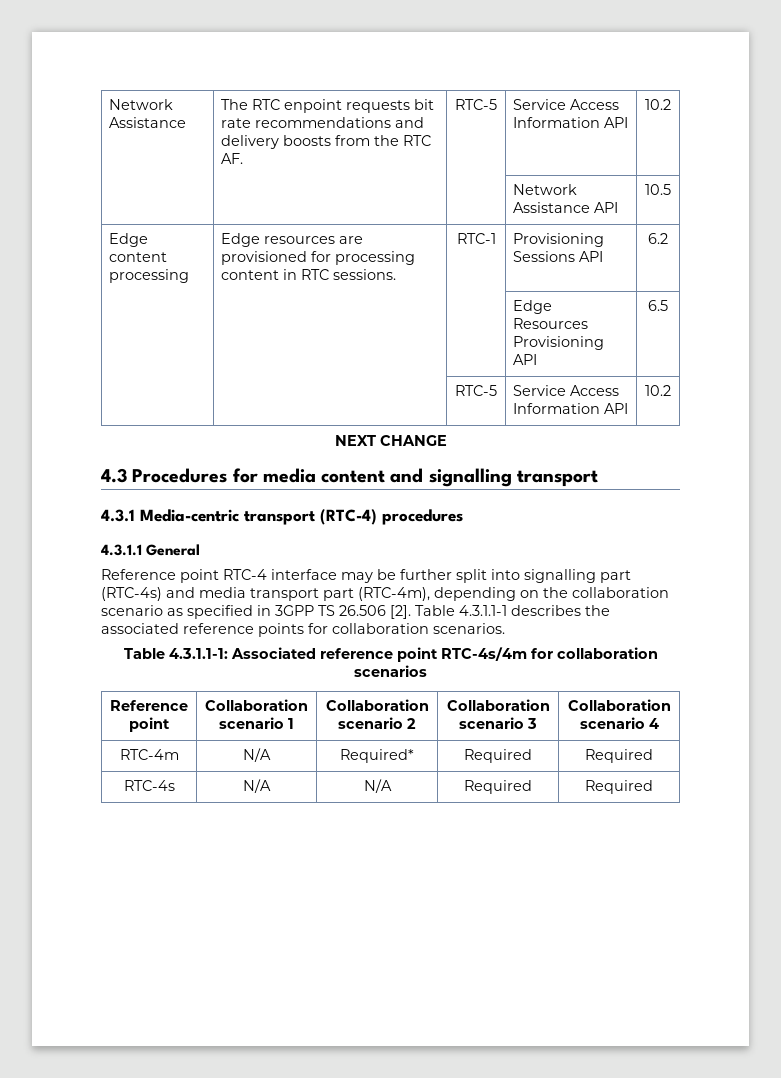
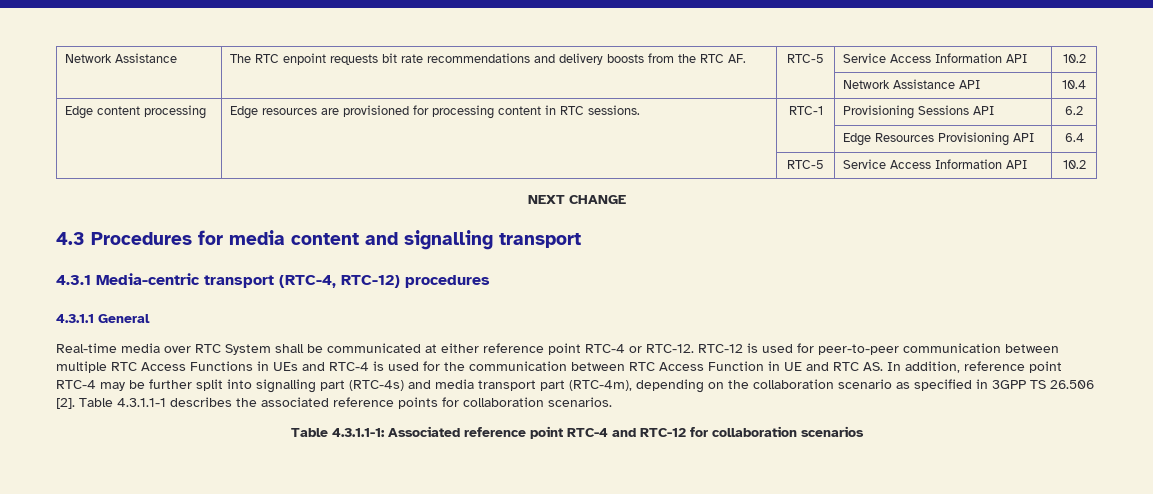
- | | | Network Assistance API | 10.5
+ | | | Network Assistance API | 10.4
- | | | Edge Resources Provisioning API | 6.5
+ | | | Edge Resources Provisioning API | 6.4
- 4.3.1 Media-centric transport (RTC-4) procedures
+ 4.3.1 Media-centric transport (RTC-4, RTC-12) procedures
- Reference point RTC-4 interface may be further split into signalling part (RTC-4s) and media transport part (RTC-4m), depending on the collaboration scenario as specified in 3GPP TS 26.506 [2].
+ Real-time media over RTC System shall be communicated at either reference point RTC-4 or RTC-12. RTC-12 is used for peer-to-peer communication between multiple RTC Access Functions in UEs and RTC-4 is used for the communication between RTC Access Function in UE and RTC AS. In addition, reference point RTC-4 may be further split into signalling part (RTC-4s) and media transport part (RTC-4m), depending on the collaboration scenario as specified in 3GPP TS 26.506 [2].
- Table 4.3.1.1-1: Associated reference point RTC-4s/4m for collaboration scenarios
+ Table 4.3.1.1-1: Associated reference point RTC-4 and RTC-12 for collaboration scenarios
- Reference point | Collaboration scenario 1 | Collaboration scenario 2 | Collaboration scenario 3 | Collaboration scenario 4
- RTC-4m | N/A | Required* | Required | Required
- RTC-4s | N/A | N/A | Required | Required

